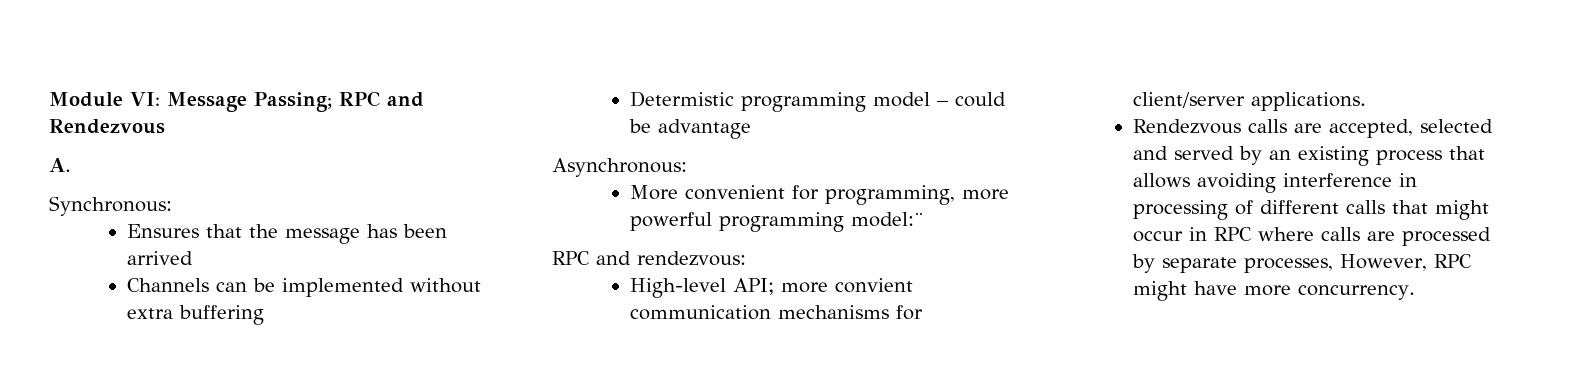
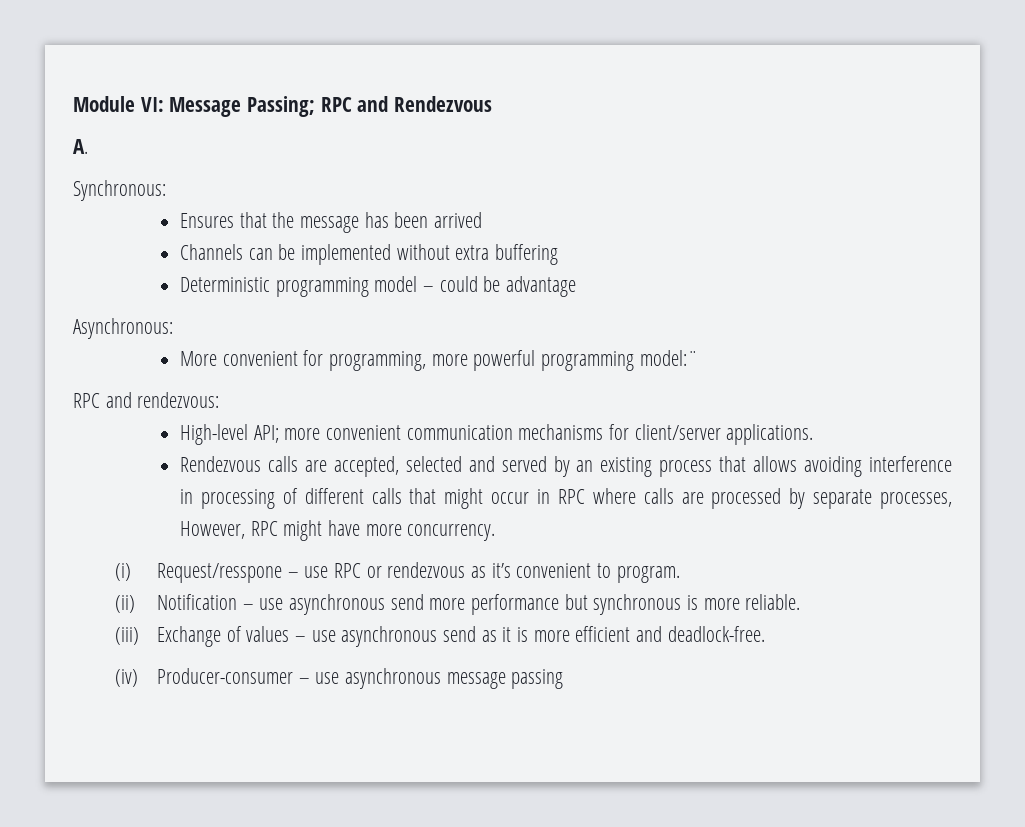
- Determistic programming model – could be advantage
+ Deterministic programming model – could be advantage
- High-level API; more convient communication mechanisms for client/server applications.
+ High-level API; more convenient communication mechanisms for client/server applications.
+ (i) Request/resspone – use RPC or rendezvous as it’s convenient to program.
+ (ii) Notification – use asynchronous send more performance but synchronous is more reliable.
+ (iii) Exchange of values – use asynchronous send as it is more efficient and deadlock-free.
+ (iv) Producer-consumer – use asynchronous message passing

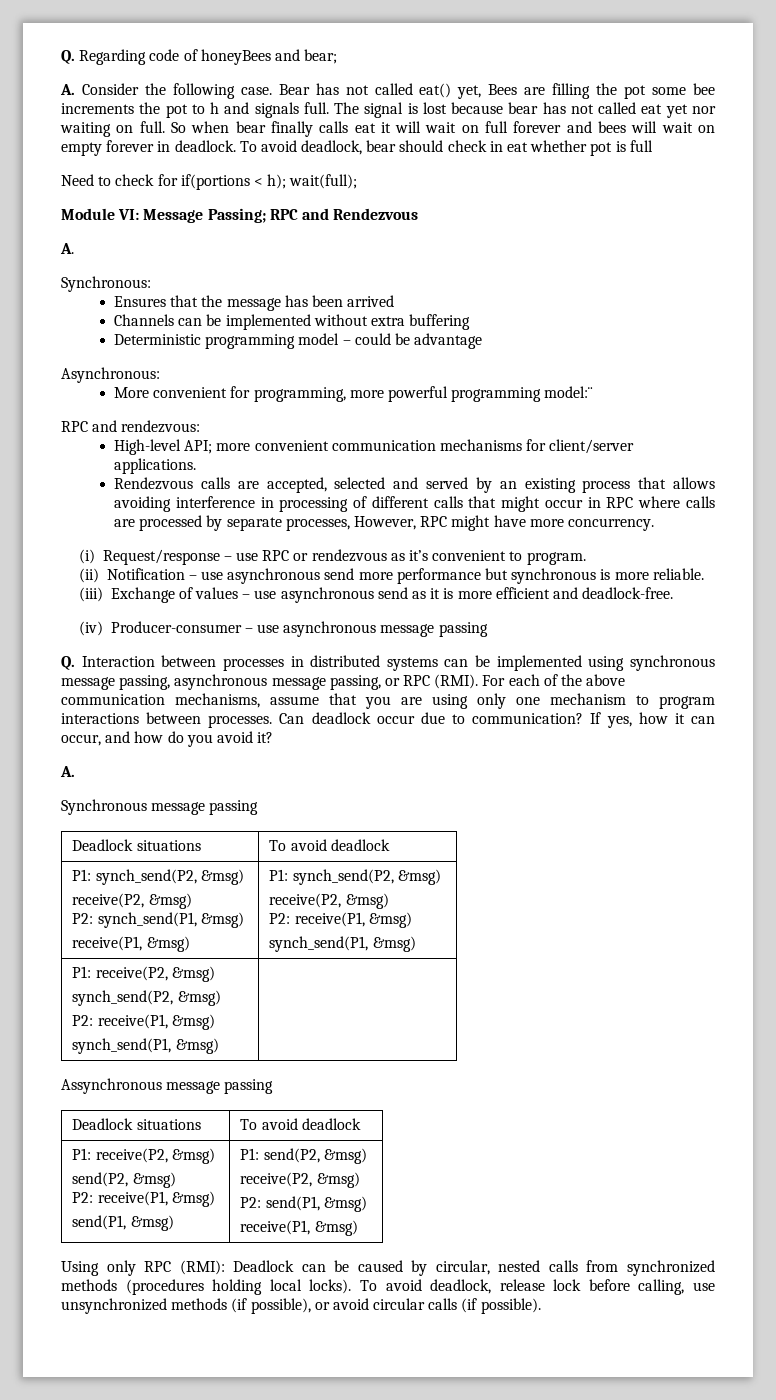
+ Q. Regarding code of honeyBees and bear;
+ A. Consider the following case. Bear has not called eat() yet, Bees are filling the pot some bee increments the pot to h and signals full. The signal is lost because bear has not called eat yet nor waiting on full. So when bear finally calls eat it will wait on full forever and bees will wait on empty forever in deadlock. To avoid deadlock, bear should check in eat whether pot is full
+ Need to check for if(portions < h); wait(full);
- (i) Request/resspone – use RPC or rendezvous as it’s convenient to program.
+ (i) Request/response – use RPC or rendezvous as it’s convenient to program.
+ Q. Interaction between processes in distributed systems can be implemented using synchronous message passing, asynchronous message passing, or RPC (RMI). For each of the above communication mechanisms, assume that you are using only one mechanism to program interactions between processes. Can deadlock occur due to communication? If yes, how it can occur, and how do you avoid it?
+ A.
+ Synchronous message passing
+ Deadlock situations | To avoid deadlock
+ P1: synch_send(P2, &msg)
+ receive(P2, &msg)
+ P2: synch_send(P1, &msg)
+ receive(P1, &msg) | P1: synch_send(P2, &msg)
+ receive(P2, &msg)
+ P2: receive(P1, &msg)
+ synch_send(P1, &msg)
+ P1: receive(P2, &msg)
+ synch_send(P2, &msg)
+ P2: receive(P1, &msg)
+ synch_send(P1, &msg) |
+ Assynchronous message passing
+ Deadlock situations | To avoid deadlock
+ P1: receive(P2, &msg)
+ send(P2, &msg)
+ P2: receive(P1, &msg)
+ send(P1, &msg) | P1: send(P2, &msg)
+ receive(P2, &msg)
+ P2: send(P1, &msg)
+ receive(P1, &msg)
+ Using only RPC (RMI): Deadlock can be caused by circular, nested calls from synchronized methods (procedures holding local locks). To avoid deadlock, release lock before calling, use unsynchronized methods (if possible), or avoid circular calls (if possible).

